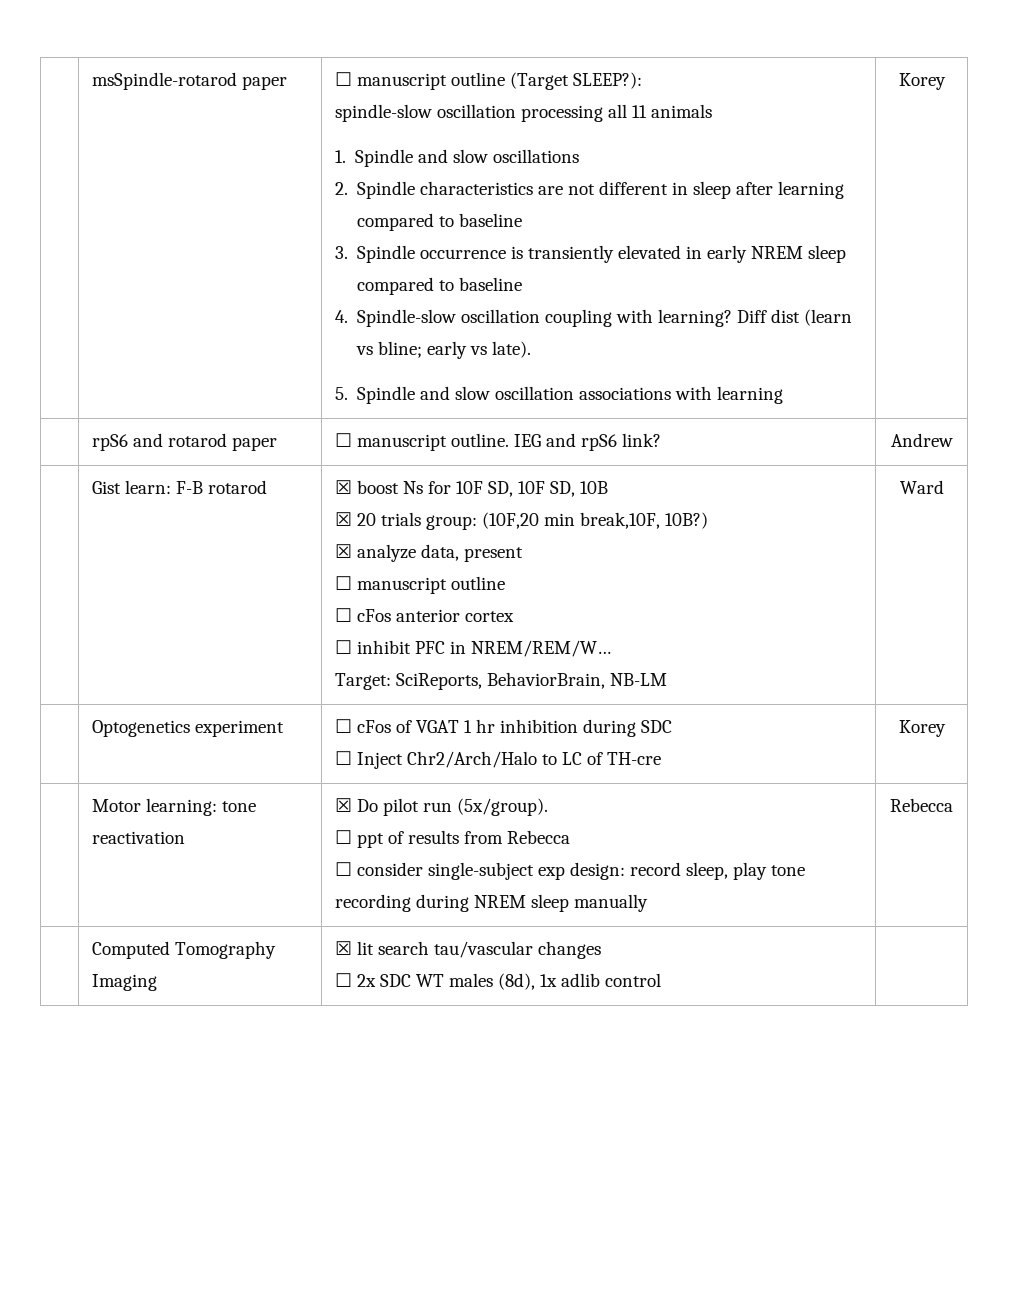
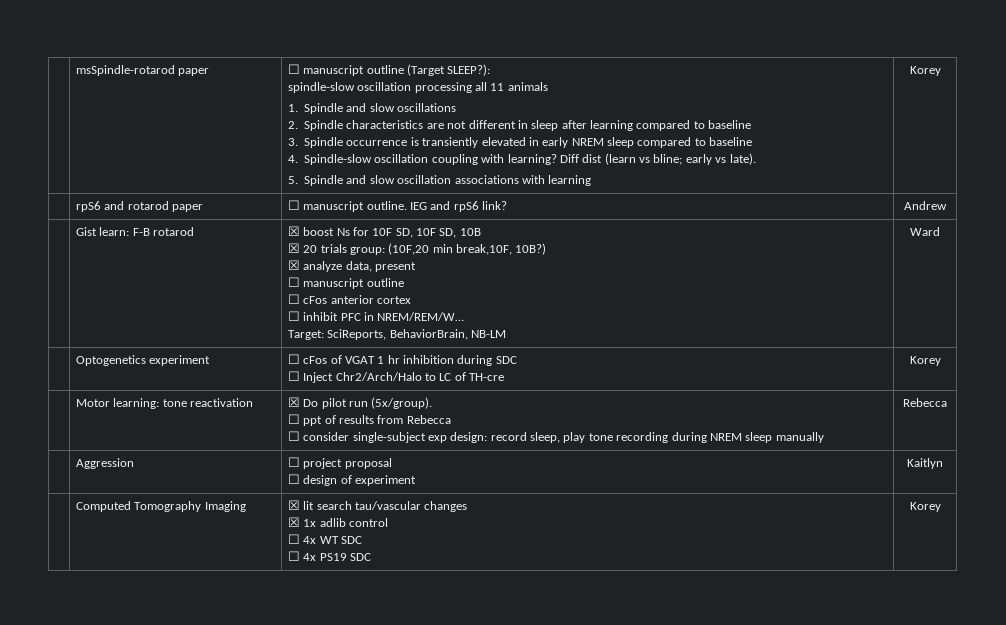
+ | Aggression | ☐ project proposal
+ ☐ design of experiment | Kaitlyn
  | Computed Tomography Imaging | ☒ lit search tau/vascular changes
- ☐ 2x SDC WT males (8d), 1x adlib control |
+ ☒ 1x adlib control
+ ☐ 4x WT SDC
+ ☐ 4x PS19 SDC | Korey

